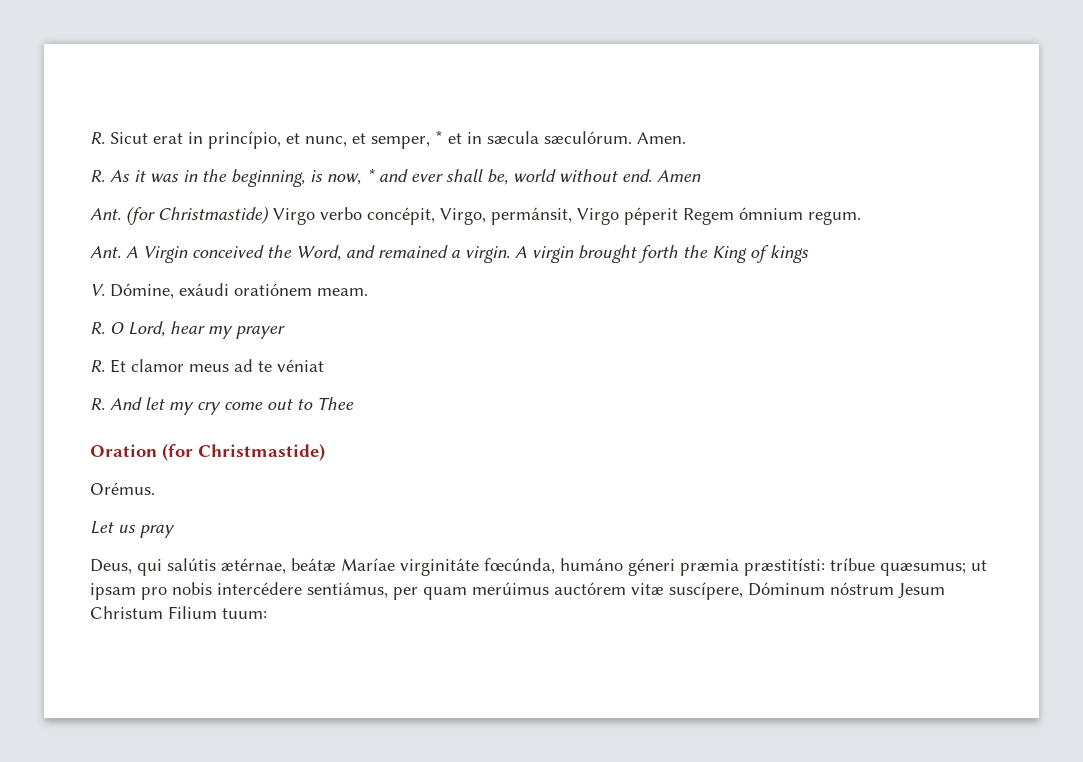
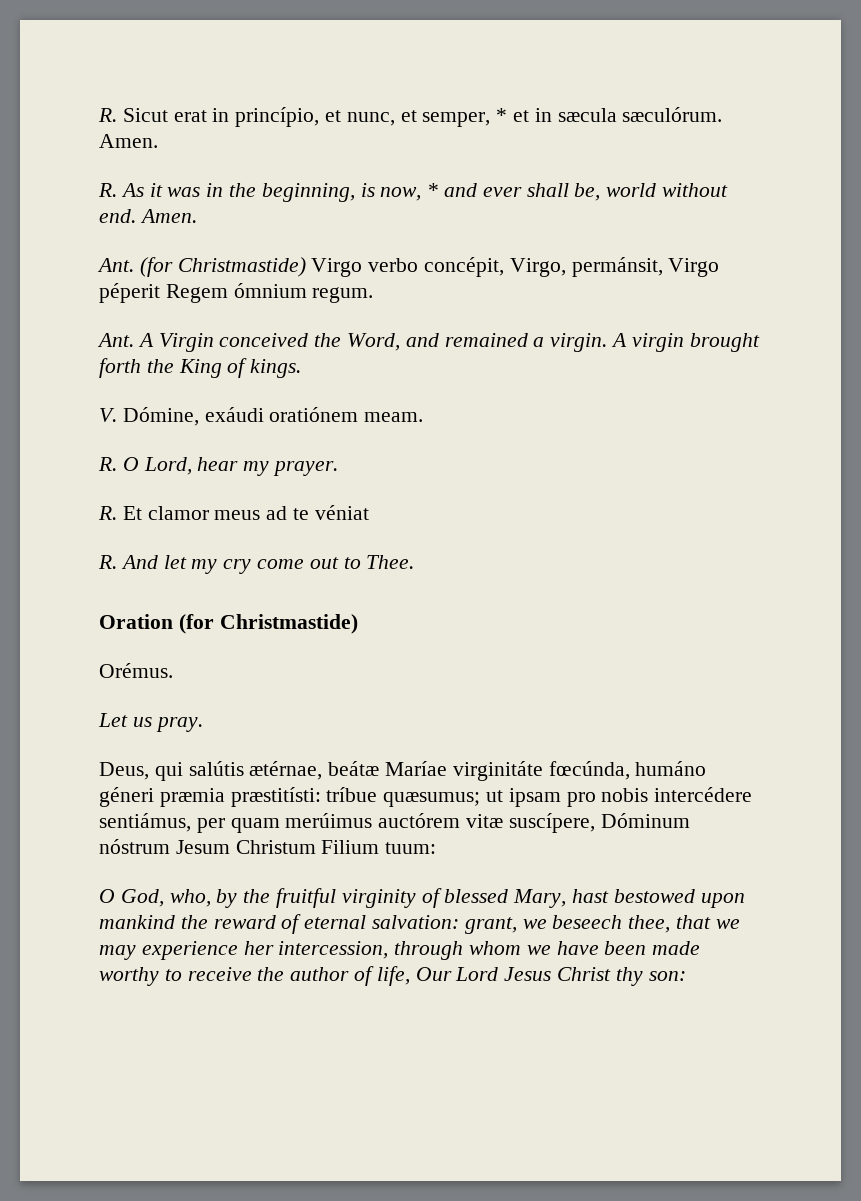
- R. As it was in the beginning, is now, * and ever shall be, world without end. Amen
+ R. As it was in the beginning, is now, * and ever shall be, world without end. Amen.
- A virgin brought forth the King of kings
+ A virgin brought forth the King of kings.
- R. O Lord, hear my prayer
+ R. O Lord, hear my prayer.
- R. And let my cry come out to Thee
+ R. And let my cry come out to Thee.
- Let us pray
+ Let us pray.
+ O God, who, by the fruitful virginity of blessed Mary, hast bestowed upon mankind the reward of eternal salvation: grant, we beseech thee, that we may experience her intercession, through whom we have been made worthy to receive the author of life, Our Lord Jesus Christ thy son:

